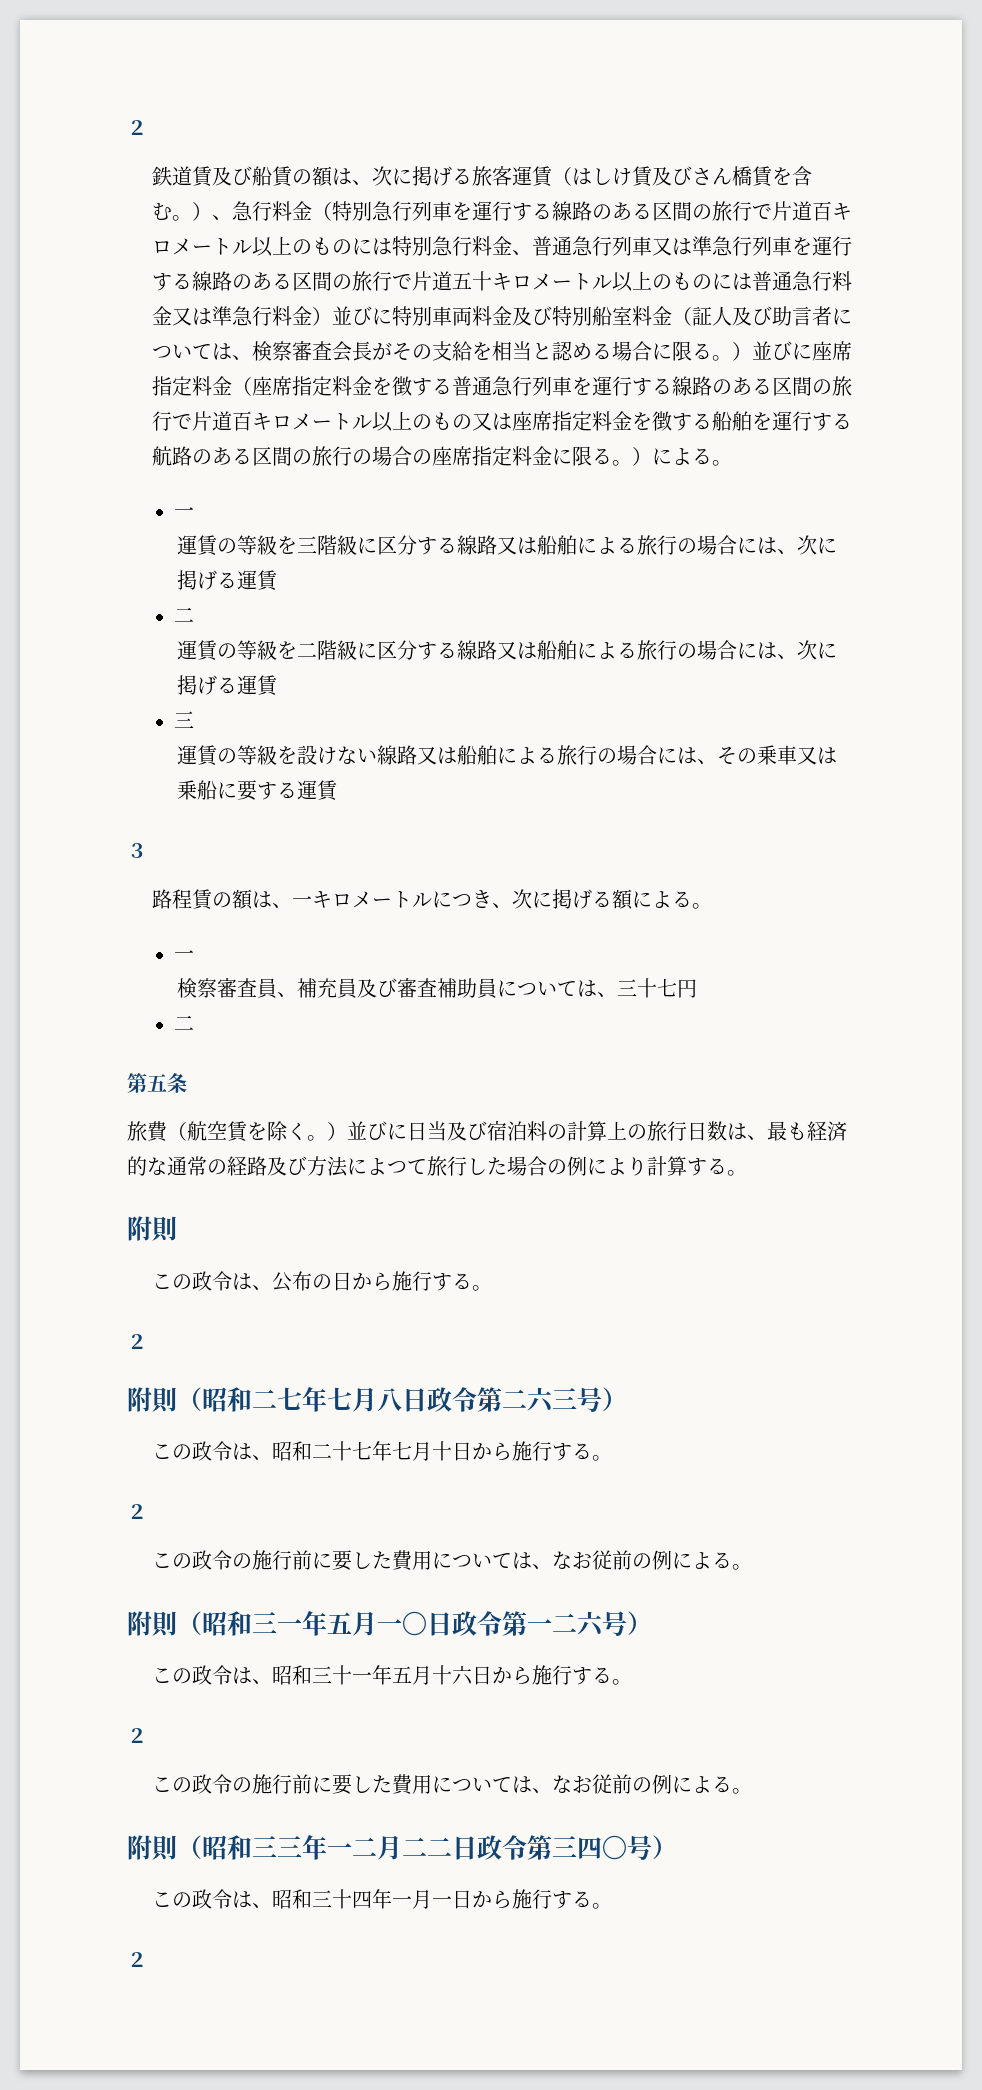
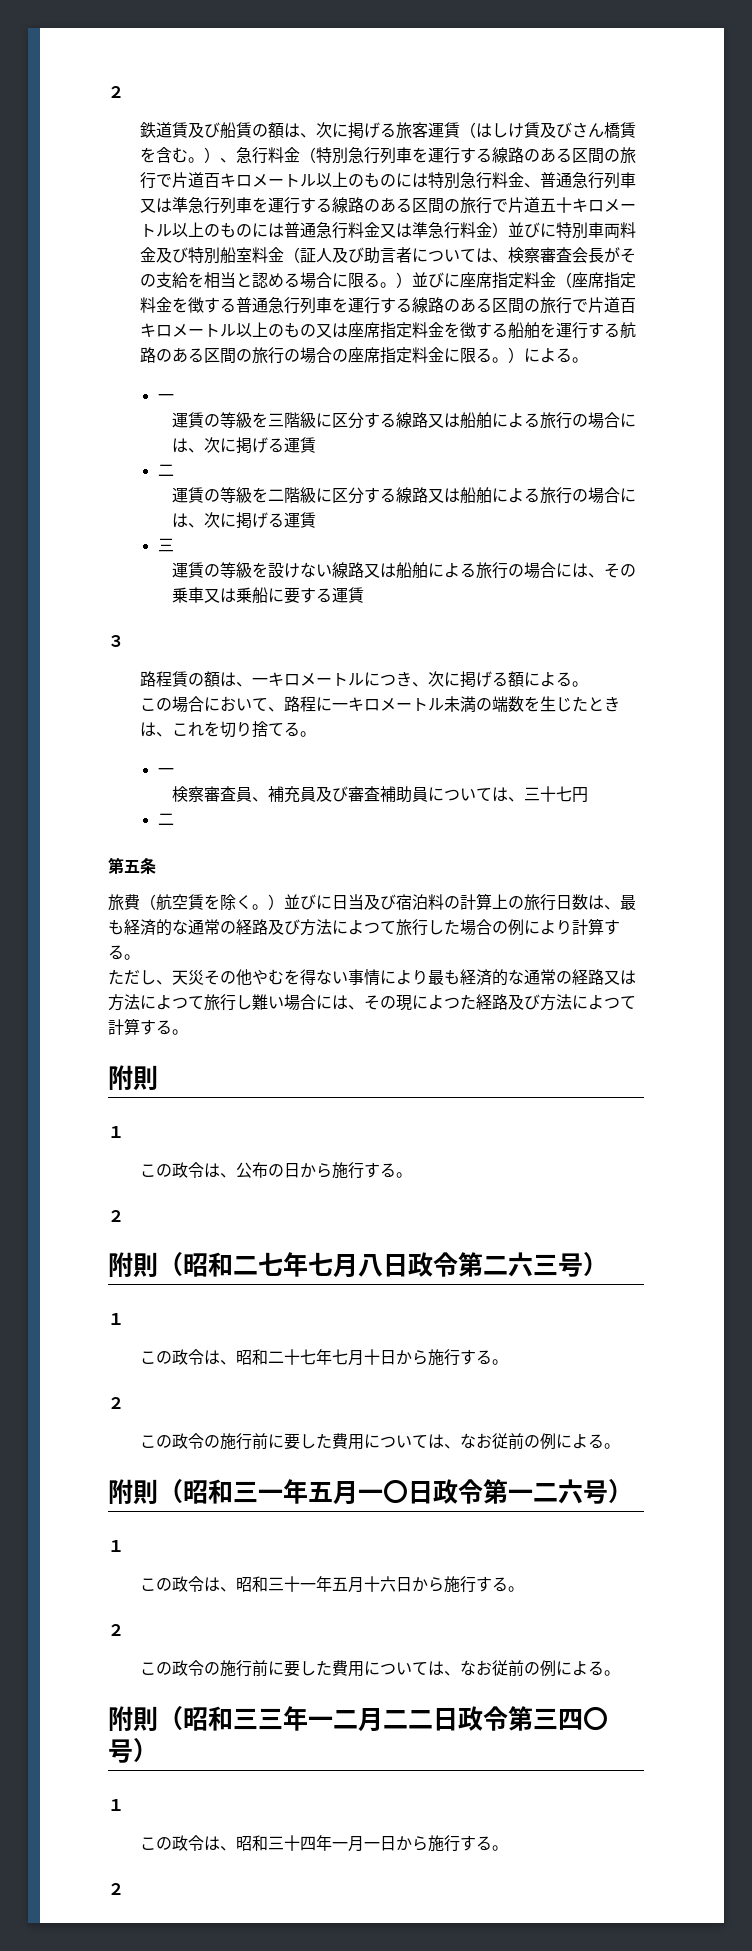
+ この場合において、路程に一キロメートル未満の端数を生じたときは、これを切り捨てる。
  旅費（航空賃を除く。）並びに日当及び宿泊料の計算上の旅行日数は、最も経済的な通常の経路及び方法によつて旅行した場合の例により計算する。
+ ただし、天災その他やむを得ない事情により最も経済的な通常の経路又は方法によつて旅行し難い場合には、その現によつた経路及び方法によつて計算する。
  附則
+ １
  附則（昭和二七年七月八日政令第二六三号）
+ １
  附則（昭和三一年五月一〇日政令第一二六号）
+ １
  附則（昭和三三年一二月二二日政令第三四〇号）
+ １

